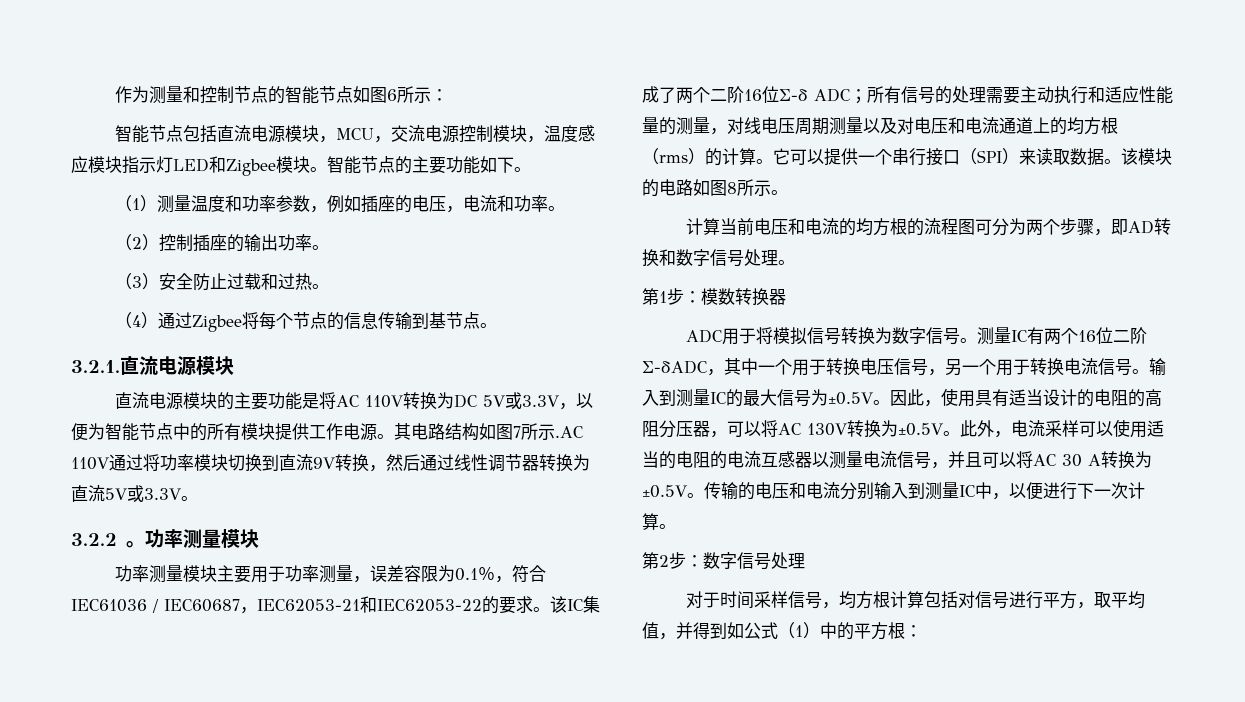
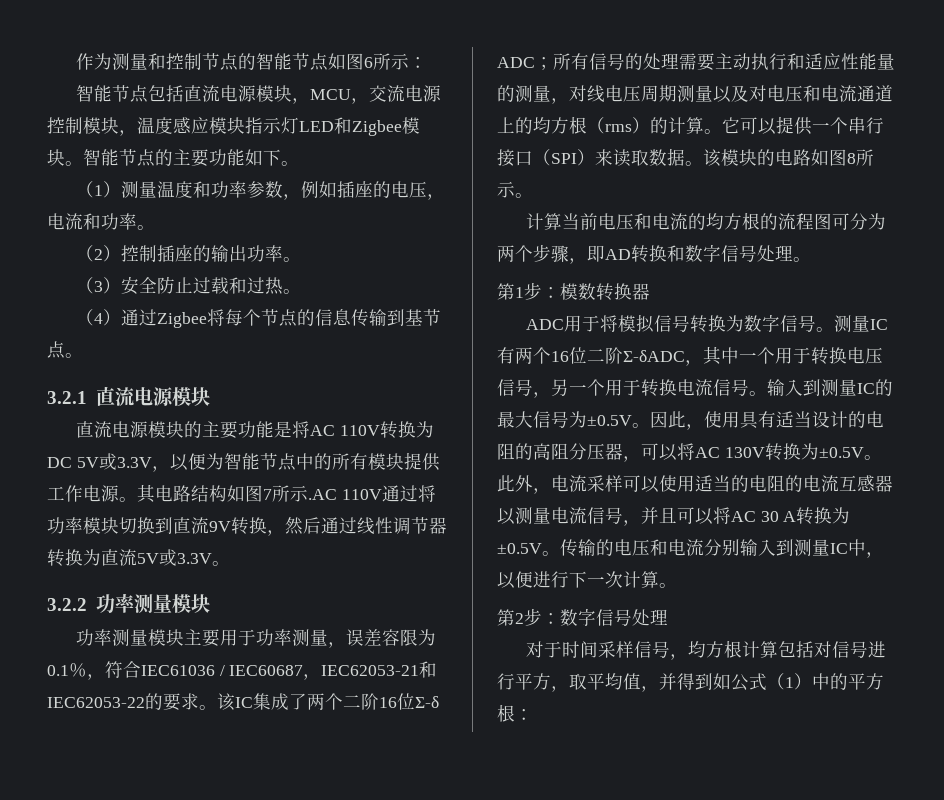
- 3.2.1.直流电源模块
+ 3.2.1直流电源模块
- 3.2.2。功率测量模块
+ 3.2.2功率测量模块

